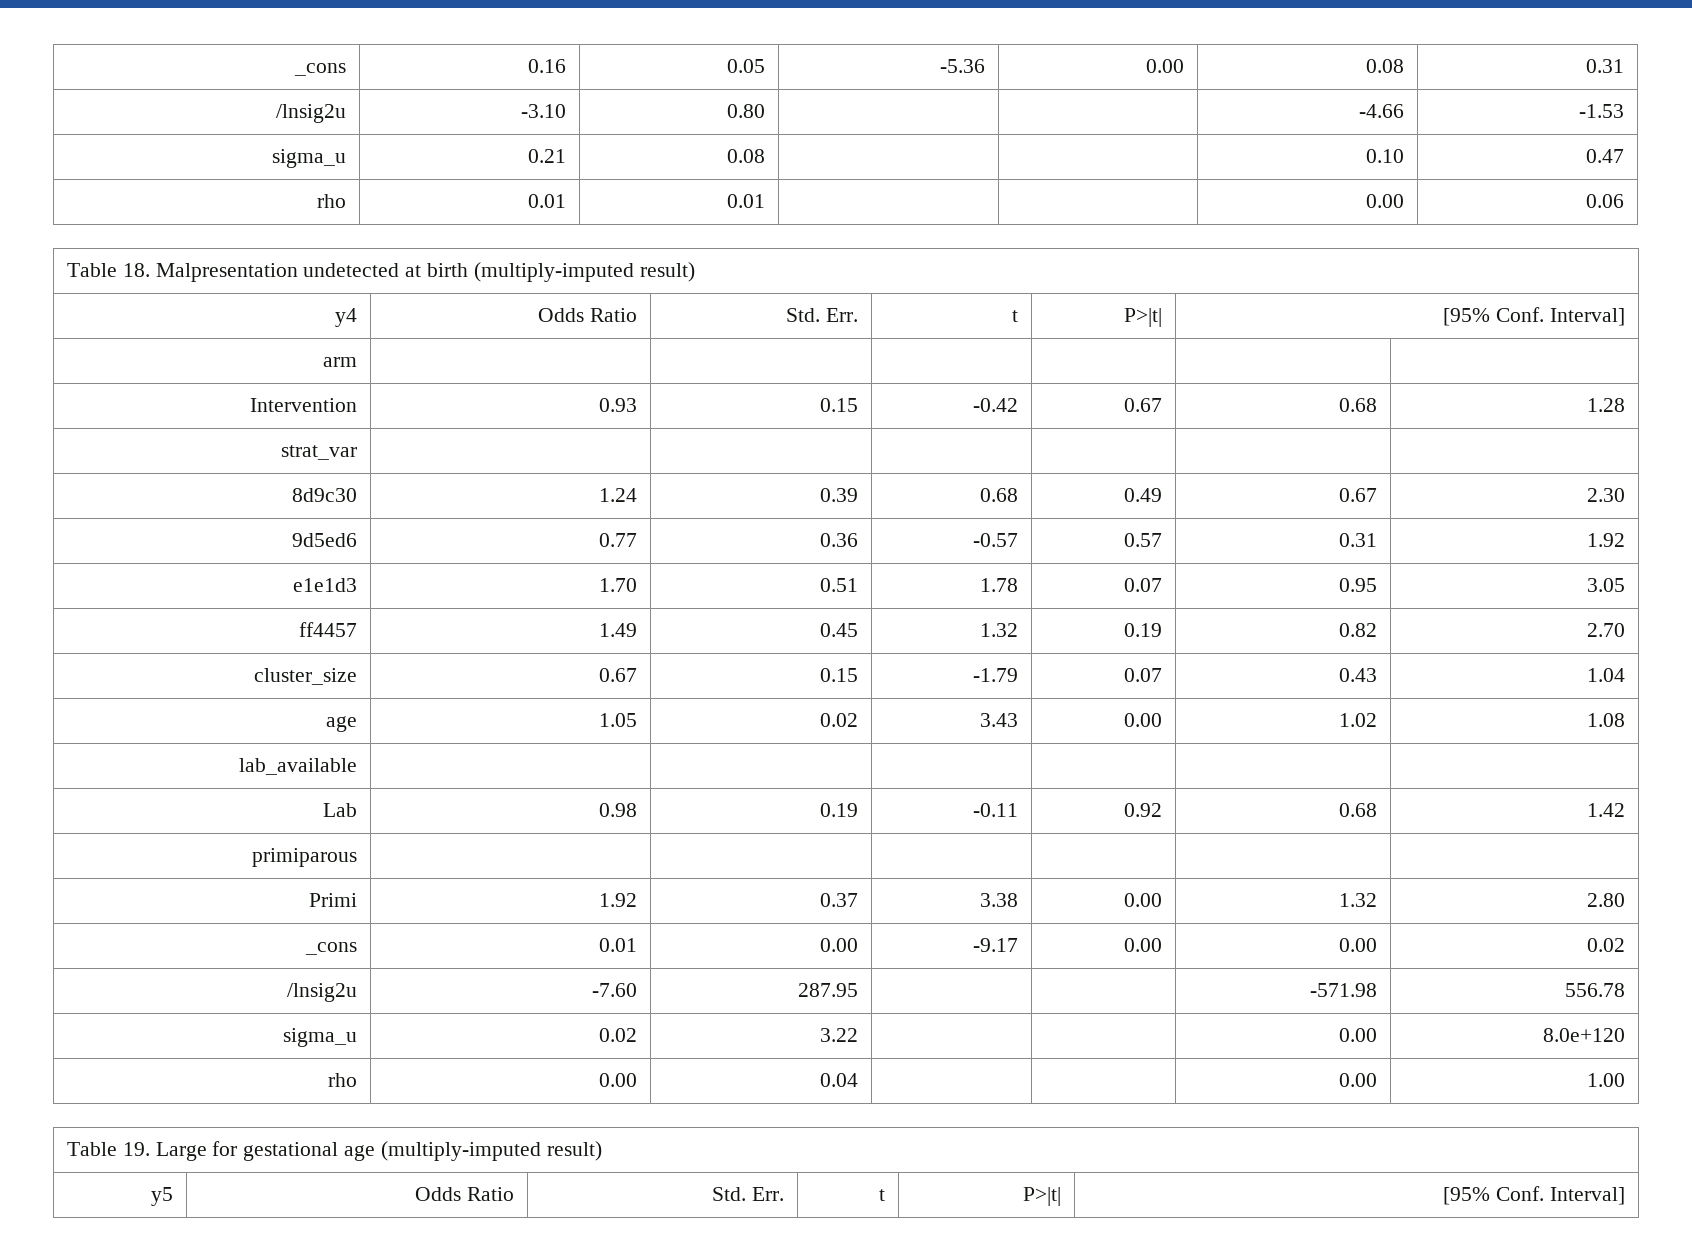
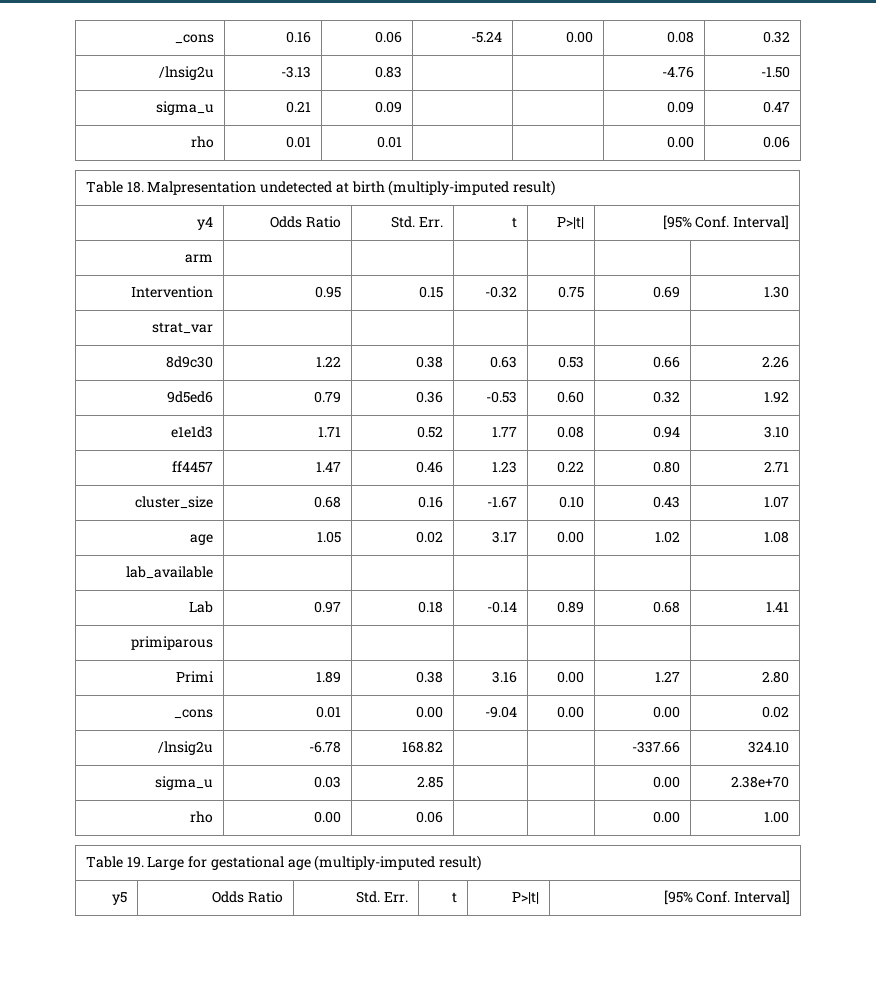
- _cons | 0.16 | 0.05 | -5.36 | 0.00 | 0.08 | 0.31
- /lnsig2u | -3.10 | 0.80 | | | -4.66 | -1.53
+ _cons | 0.16 | 0.06 | -5.24 | 0.00 | 0.08 | 0.32
+ /lnsig2u | -3.13 | 0.83 | | | -4.76 | -1.50
- sigma_u | 0.21 | 0.08 | | | 0.10 | 0.47
+ sigma_u | 0.21 | 0.09 | | | 0.09 | 0.47
- Intervention | 0.93 | 0.15 | -0.42 | 0.67 | 0.68 | 1.28
+ Intervention | 0.95 | 0.15 | -0.32 | 0.75 | 0.69 | 1.30
  strat_var | | | | | |
- 8d9c30 | 1.24 | 0.39 | 0.68 | 0.49 | 0.67 | 2.30
+ 8d9c30 | 1.22 | 0.38 | 0.63 | 0.53 | 0.66 | 2.26
- 9d5ed6 | 0.77 | 0.36 | -0.57 | 0.57 | 0.31 | 1.92
+ 9d5ed6 | 0.79 | 0.36 | -0.53 | 0.60 | 0.32 | 1.92
- e1e1d3 | 1.70 | 0.51 | 1.78 | 0.07 | 0.95 | 3.05
- ff4457 | 1.49 | 0.45 | 1.32 | 0.19 | 0.82 | 2.70
- cluster_size | 0.67 | 0.15 | -1.79 | 0.07 | 0.43 | 1.04
+ e1e1d3 | 1.71 | 0.52 | 1.77 | 0.08 | 0.94 | 3.10
+ ff4457 | 1.47 | 0.46 | 1.23 | 0.22 | 0.80 | 2.71
+ cluster_size | 0.68 | 0.16 | -1.67 | 0.10 | 0.43 | 1.07
- age | 1.05 | 0.02 | 3.43 | 0.00 | 1.02 | 1.08
+ age | 1.05 | 0.02 | 3.17 | 0.00 | 1.02 | 1.08
- Lab | 0.98 | 0.19 | -0.11 | 0.92 | 0.68 | 1.42
+ Lab | 0.97 | 0.18 | -0.14 | 0.89 | 0.68 | 1.41
- Primi | 1.92 | 0.37 | 3.38 | 0.00 | 1.32 | 2.80
+ Primi | 1.89 | 0.38 | 3.16 | 0.00 | 1.27 | 2.80
- _cons | 0.01 | 0.00 | -9.17 | 0.00 | 0.00 | 0.02
+ _cons | 0.01 | 0.00 | -9.04 | 0.00 | 0.00 | 0.02
- /lnsig2u | -7.60 | 287.95 | | | -571.98 | 556.78
- sigma_u | 0.02 | 3.22 | | | 0.00 | 8.0e+120
+ /lnsig2u | -6.78 | 168.82 | | | -337.66 | 324.10
+ sigma_u | 0.03 | 2.85 | | | 0.00 | 2.38e+70
- rho | 0.00 | 0.04 | | | 0.00 | 1.00
+ rho | 0.00 | 0.06 | | | 0.00 | 1.00

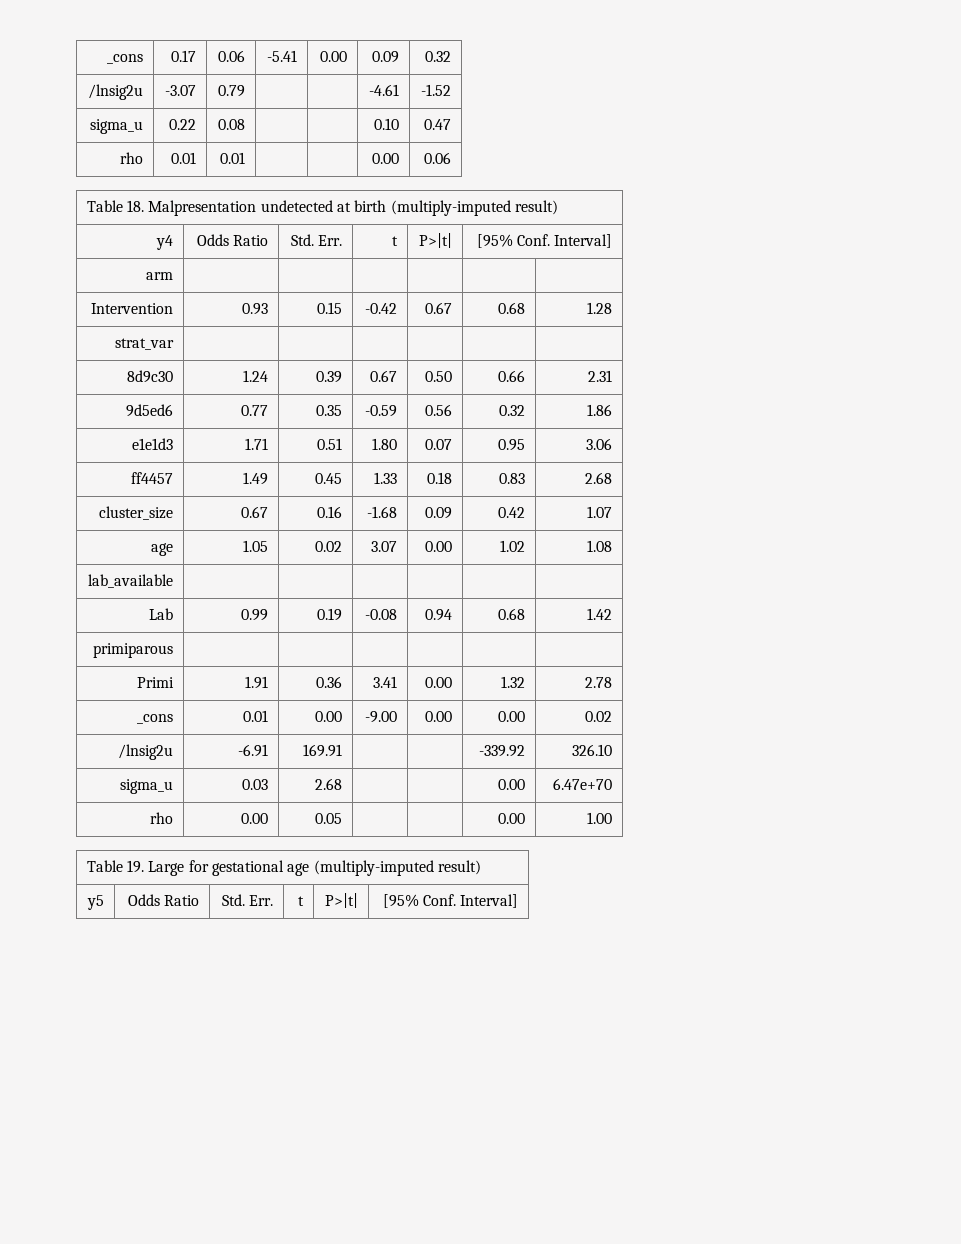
- _cons | 0.16 | 0.06 | -5.24 | 0.00 | 0.08 | 0.32
+ _cons | 0.17 | 0.06 | -5.41 | 0.00 | 0.09 | 0.32
- /lnsig2u | -3.13 | 0.83 | | | -4.76 | -1.50
- sigma_u | 0.21 | 0.09 | | | 0.09 | 0.47
+ /lnsig2u | -3.07 | 0.79 | | | -4.61 | -1.52
+ sigma_u | 0.22 | 0.08 | | | 0.10 | 0.47
- Intervention | 0.95 | 0.15 | -0.32 | 0.75 | 0.69 | 1.30
+ Intervention | 0.93 | 0.15 | -0.42 | 0.67 | 0.68 | 1.28
  strat_var | | | | | |
- 8d9c30 | 1.22 | 0.38 | 0.63 | 0.53 | 0.66 | 2.26
+ 8d9c30 | 1.24 | 0.39 | 0.67 | 0.50 | 0.66 | 2.31
- 9d5ed6 | 0.79 | 0.36 | -0.53 | 0.60 | 0.32 | 1.92
+ 9d5ed6 | 0.77 | 0.35 | -0.59 | 0.56 | 0.32 | 1.86
- e1e1d3 | 1.71 | 0.52 | 1.77 | 0.08 | 0.94 | 3.10
- ff4457 | 1.47 | 0.46 | 1.23 | 0.22 | 0.80 | 2.71
+ e1e1d3 | 1.71 | 0.51 | 1.80 | 0.07 | 0.95 | 3.06
+ ff4457 | 1.49 | 0.45 | 1.33 | 0.18 | 0.83 | 2.68
- cluster_size | 0.68 | 0.16 | -1.67 | 0.10 | 0.43 | 1.07
+ cluster_size | 0.67 | 0.16 | -1.68 | 0.09 | 0.42 | 1.07
- age | 1.05 | 0.02 | 3.17 | 0.00 | 1.02 | 1.08
+ age | 1.05 | 0.02 | 3.07 | 0.00 | 1.02 | 1.08
- Lab | 0.97 | 0.18 | -0.14 | 0.89 | 0.68 | 1.41
+ Lab | 0.99 | 0.19 | -0.08 | 0.94 | 0.68 | 1.42
- Primi | 1.89 | 0.38 | 3.16 | 0.00 | 1.27 | 2.80
+ Primi | 1.91 | 0.36 | 3.41 | 0.00 | 1.32 | 2.78
- _cons | 0.01 | 0.00 | -9.04 | 0.00 | 0.00 | 0.02
+ _cons | 0.01 | 0.00 | -9.00 | 0.00 | 0.00 | 0.02
- /lnsig2u | -6.78 | 168.82 | | | -337.66 | 324.10
+ /lnsig2u | -6.91 | 169.91 | | | -339.92 | 326.10
- sigma_u | 0.03 | 2.85 | | | 0.00 | 2.38e+70
+ sigma_u | 0.03 | 2.68 | | | 0.00 | 6.47e+70
- rho | 0.00 | 0.06 | | | 0.00 | 1.00
+ rho | 0.00 | 0.05 | | | 0.00 | 1.00

